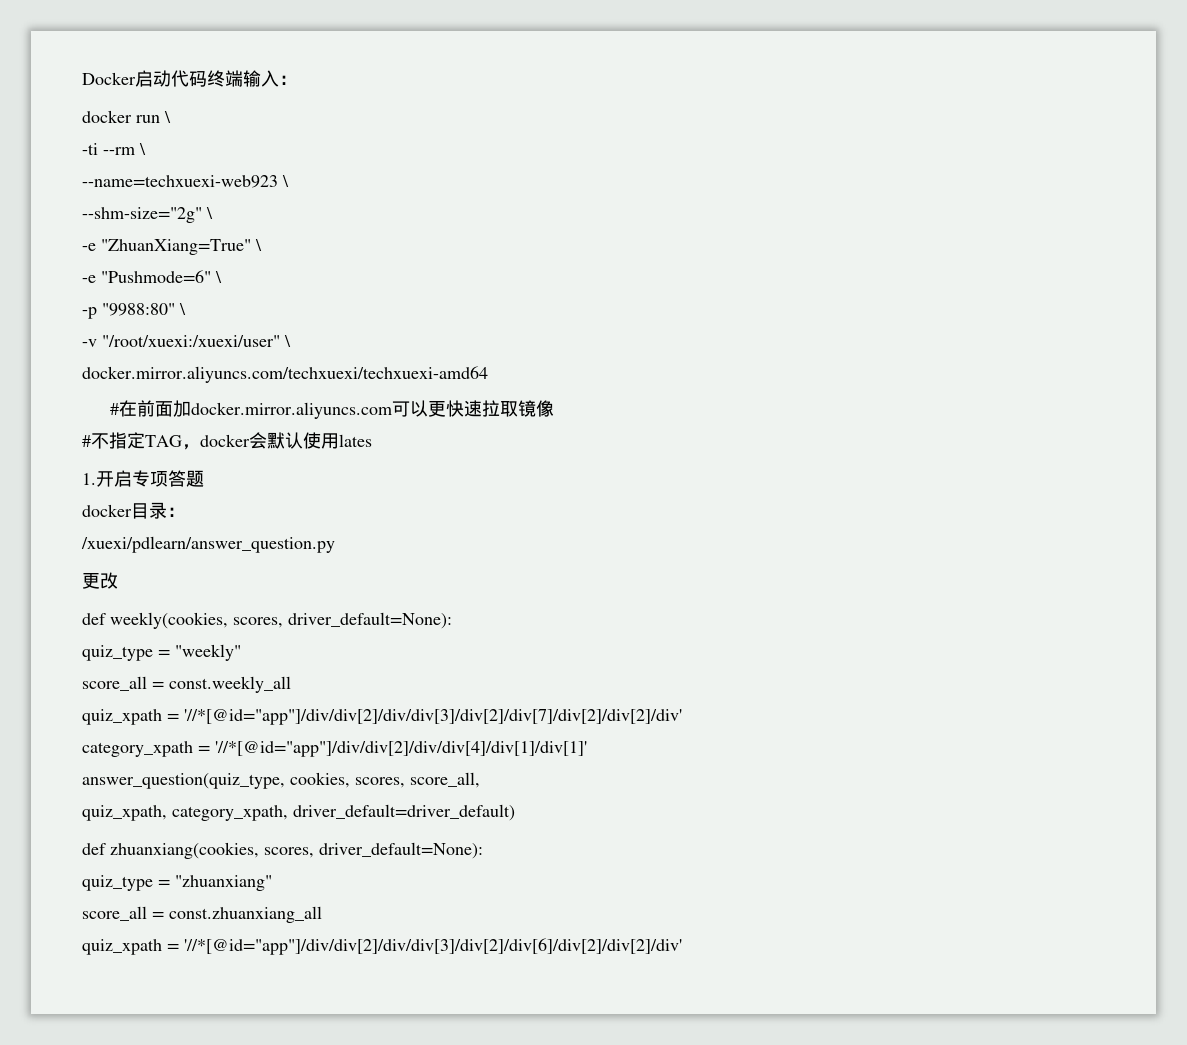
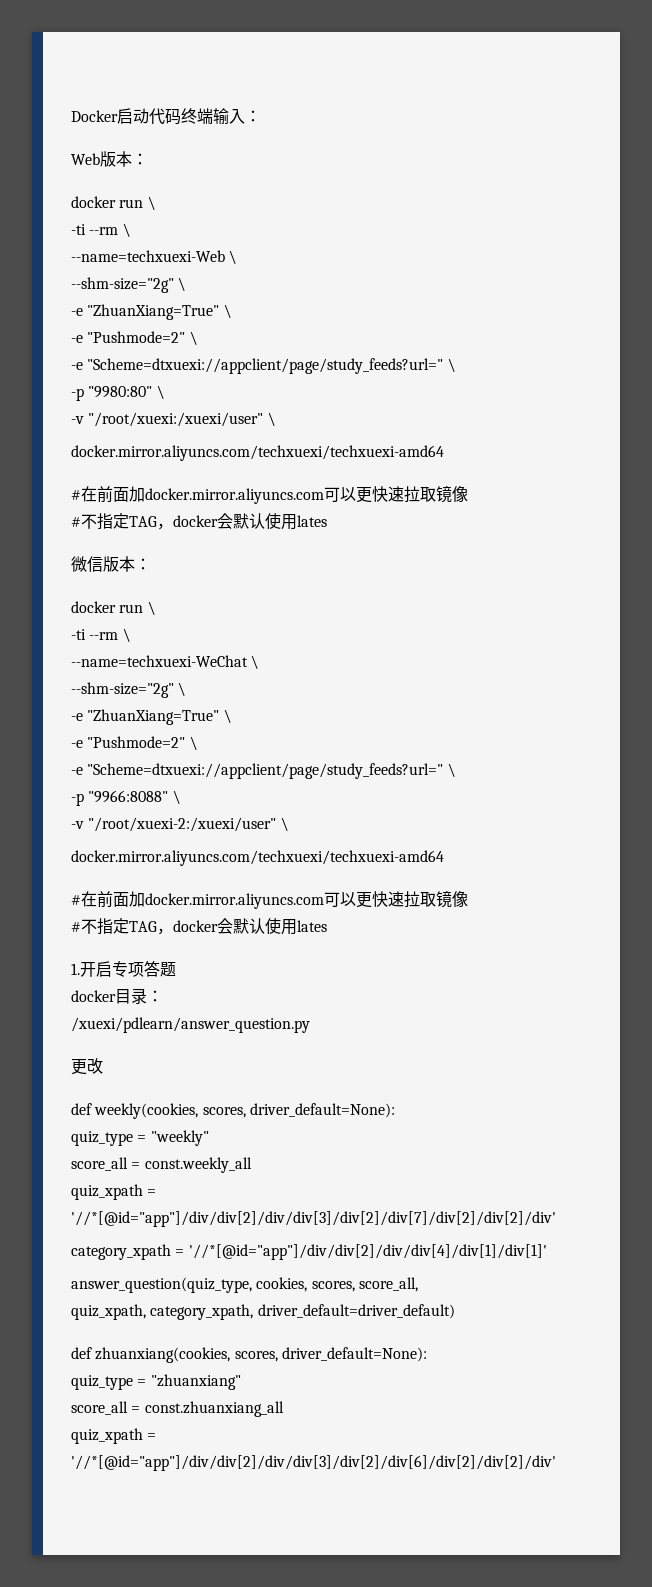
+ Web版本：
  docker run \
  -ti --rm \
- --name=techxuexi-web923 \
+ --name=techxuexi-Web \
  --shm-size="2g" \
  -e "ZhuanXiang=True" \
- -e "Pushmode=6" \
- -p "9988:80" \
+ -e "Pushmode=2" \
+ -e "Scheme=dtxuexi://appclient/page/study_feeds?url=" \
+ -p "9980:80" \
+ 微信版本：
+ docker run \
+ -ti --rm \
+ --name=techxuexi-WeChat \
+ --shm-size="2g" \
+ -e "ZhuanXiang=True" \
+ -e "Pushmode=2" \
+ -e "Scheme=dtxuexi://appclient/page/study_feeds?url=" \
+ -p "9966:8088" \
+ -v "/root/xuexi-2:/xuexi/user" \
+ docker.mirror.aliyuncs.com/techxuexi/techxuexi-amd64
+ #在前面加docker.mirror.aliyuncs.com可以更快速拉取镜像
+ #不指定TAG，docker会默认使用lates

